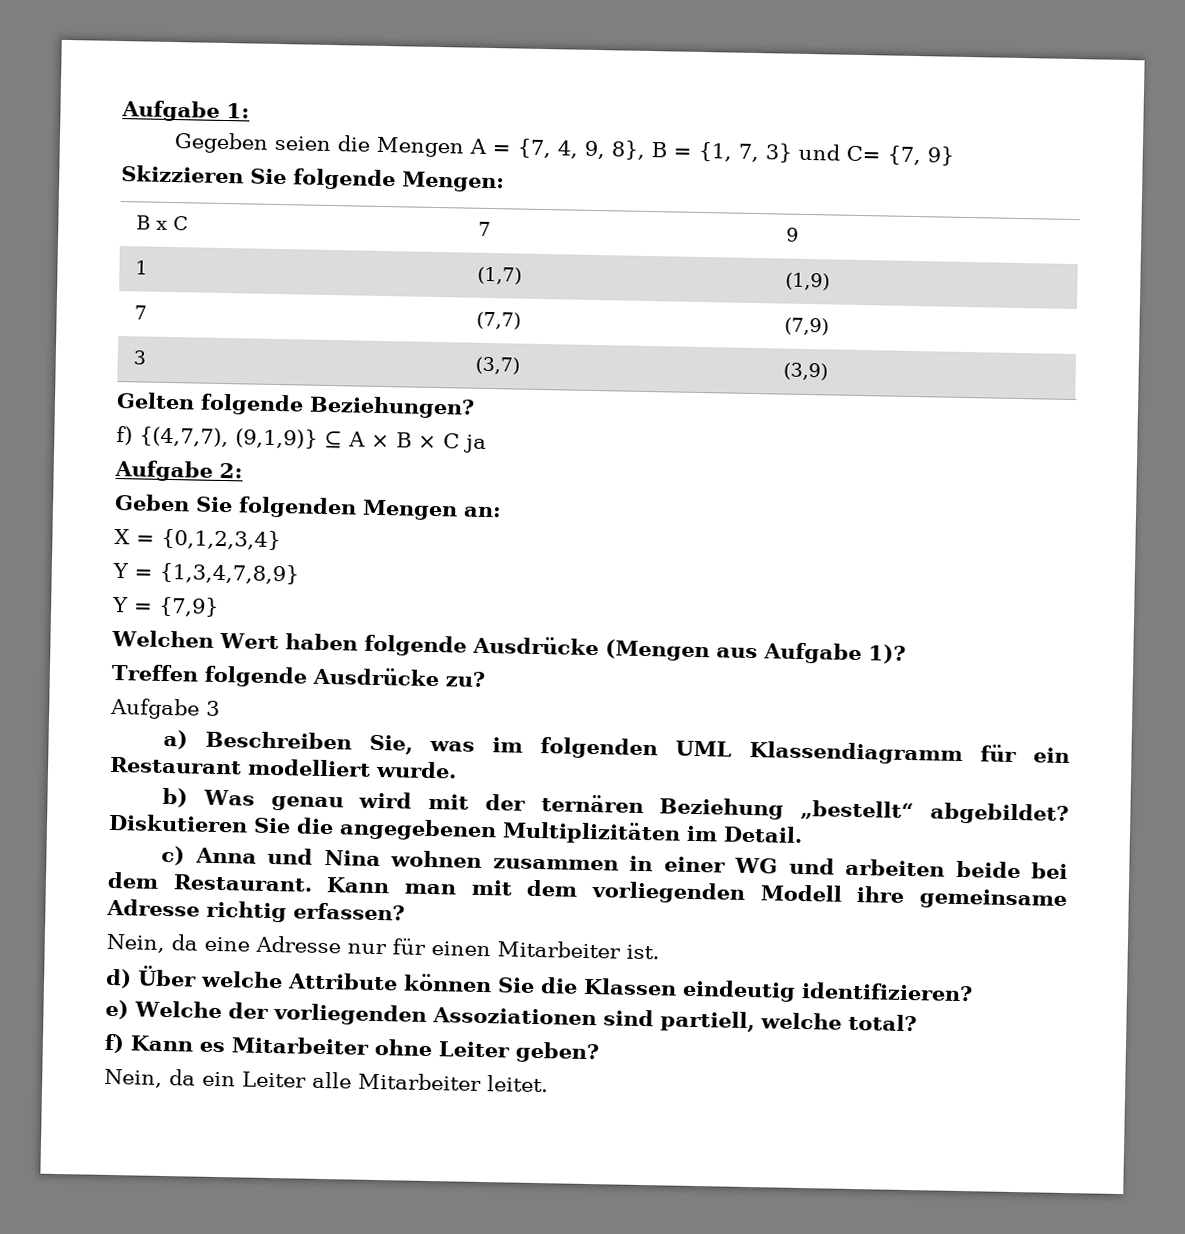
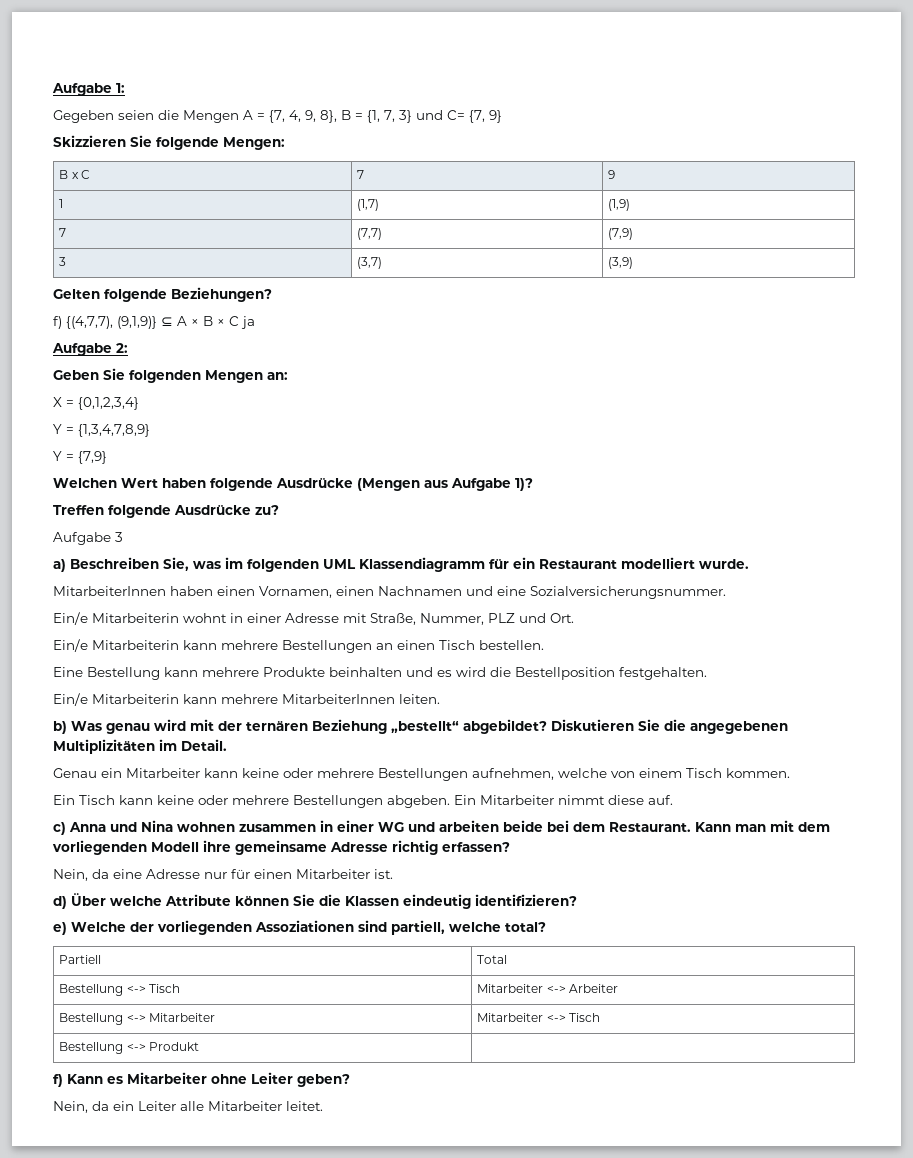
+ MitarbeiterInnen haben einen Vornamen, einen Nachnamen und eine Sozialversicherungsnummer.
+ Ein/e Mitarbeiterin wohnt in einer Adresse mit Straße, Nummer, PLZ und Ort.
+ Ein/e Mitarbeiterin kann mehrere Bestellungen an einen Tisch bestellen.
+ Eine Bestellung kann mehrere Produkte beinhalten und es wird die Bestellposition festgehalten.
+ Ein/e Mitarbeiterin kann mehrere MitarbeiterInnen leiten.
+ Genau ein Mitarbeiter kann keine oder mehrere Bestellungen aufnehmen, welche von einem Tisch kommen.
+ Ein Tisch kann keine oder mehrere Bestellungen abgeben. Ein Mitarbeiter nimmt diese auf.
+ Partiell | Total
+ Bestellung <-> Tisch | Mitarbeiter <-> Arbeiter
+ Bestellung <-> Mitarbeiter | Mitarbeiter <-> Tisch
+ Bestellung <-> Produkt |

